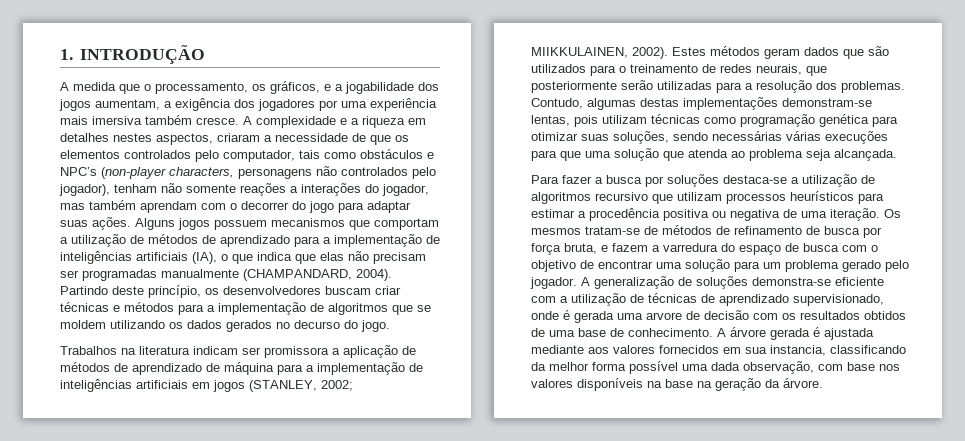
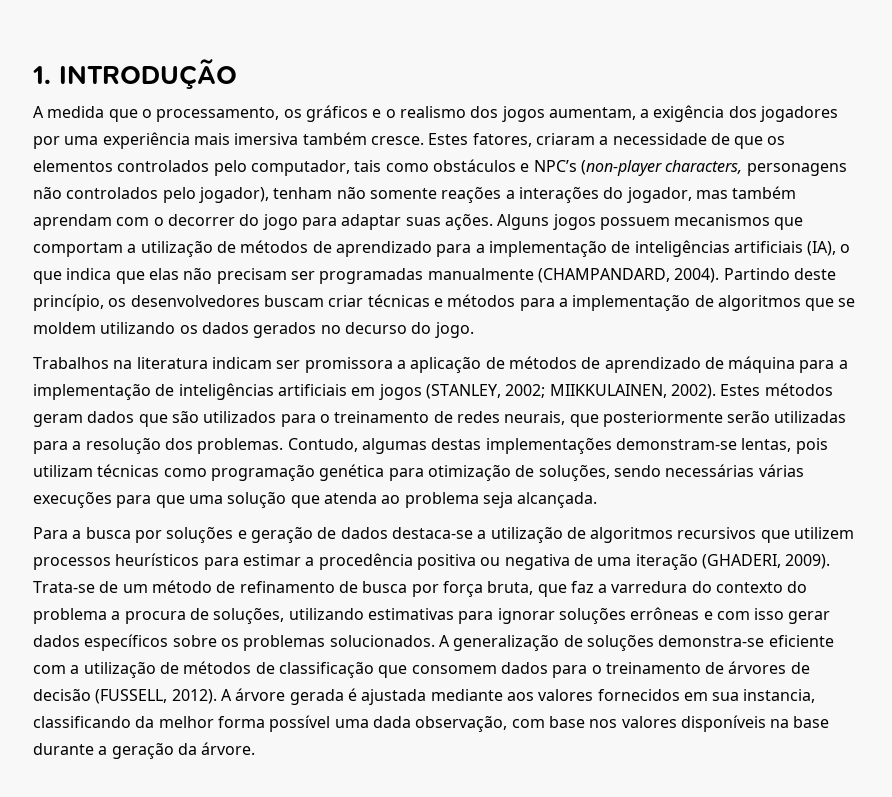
- A medida que o processamento, os gráficos, e a jogabilidade dos jogos aumentam, a exigência dos jogadores por uma experiência mais imersiva também cresce.
+ A medida que o processamento, os gráficos e o realismo dos jogos aumentam, a exigência dos jogadores por uma experiência mais imersiva também cresce.
- A complexidade e a riqueza em detalhes nestes aspectos, criaram a necessidade de que os elementos controlados pelo computador, tais como obstáculos e NPC’s (non-player characters, personagens não controlados pelo jogador), tenham não somente reações a interações do jogador, mas também aprendam com o decorrer do jogo para adaptar suas ações.
+ Estes fatores, criaram a necessidade de que os elementos controlados pelo computador, tais como obstáculos e NPC’s (non-player characters, personagens não controlados pelo jogador), tenham não somente reações a interações do jogador, mas também aprendam com o decorrer do jogo para adaptar suas ações.
- Contudo, algumas destas implementações demonstram-se lentas, pois utilizam técnicas como programação genética para otimizar suas soluções, sendo necessárias várias execuções para que uma solução que atenda ao problema seja alcançada.
+ Contudo, algumas destas implementações demonstram-se lentas, pois utilizam técnicas como programação genética para otimização de soluções, sendo necessárias várias execuções para que uma solução que atenda ao problema seja alcançada.
- Para fazer a busca por soluções destaca-se a utilização de algoritmos recursivo que utilizam processos heurísticos para estimar a procedência positiva ou negativa de uma iteração. Os mesmos tratam-se de métodos de refinamento de busca por força bruta, e fazem a varredura do espaço de busca com o objetivo de encontrar uma solução para um problema gerado pelo jogador.
+ Para a busca por soluções e geração de dados destaca-se a utilização de algoritmos recursivos que utilizem processos heurísticos para estimar a procedência positiva ou negativa de uma iteração (GHADERI, 2009). Trata-se de um método de refinamento de busca por força bruta, que faz a varredura do contexto do problema a procura de soluções, utilizando estimativas para ignorar soluções errôneas e com isso gerar dados específicos sobre os problemas solucionados.
- A generalização de soluções demonstra-se eficiente com a utilização de técnicas de aprendizado supervisionado, onde é gerada uma arvore de decisão com os resultados obtidos de uma base de conhecimento.
+ A generalização de soluções demonstra-se eficiente com a utilização de métodos de classificação que consomem dados para o treinamento de árvores de decisão (FUSSELL, 2012).
- A árvore gerada é ajustada mediante aos valores fornecidos em sua instancia, classificando da melhor forma possível uma dada observação, com base nos valores disponíveis na base na geração da árvore.
+ A árvore gerada é ajustada mediante aos valores fornecidos em sua instancia, classificando da melhor forma possível uma dada observação, com base nos valores disponíveis na base durante a geração da árvore.

